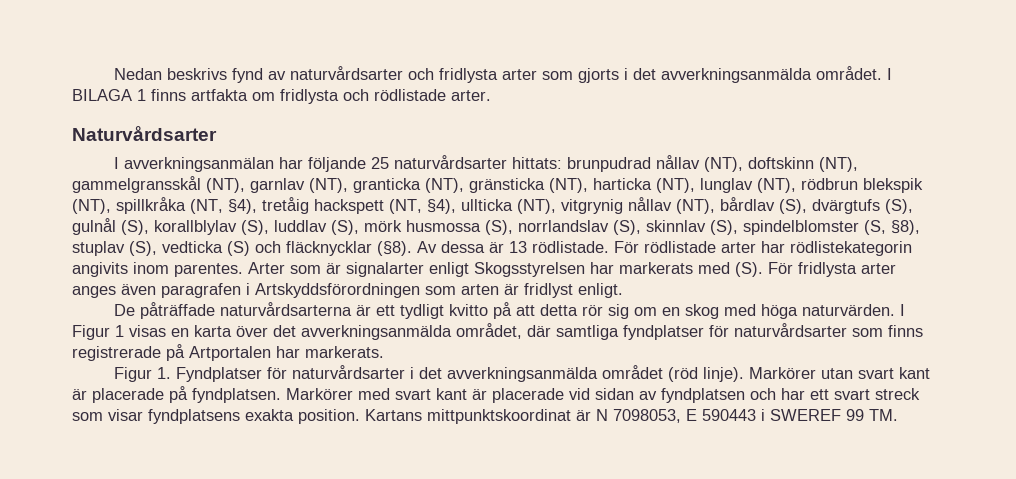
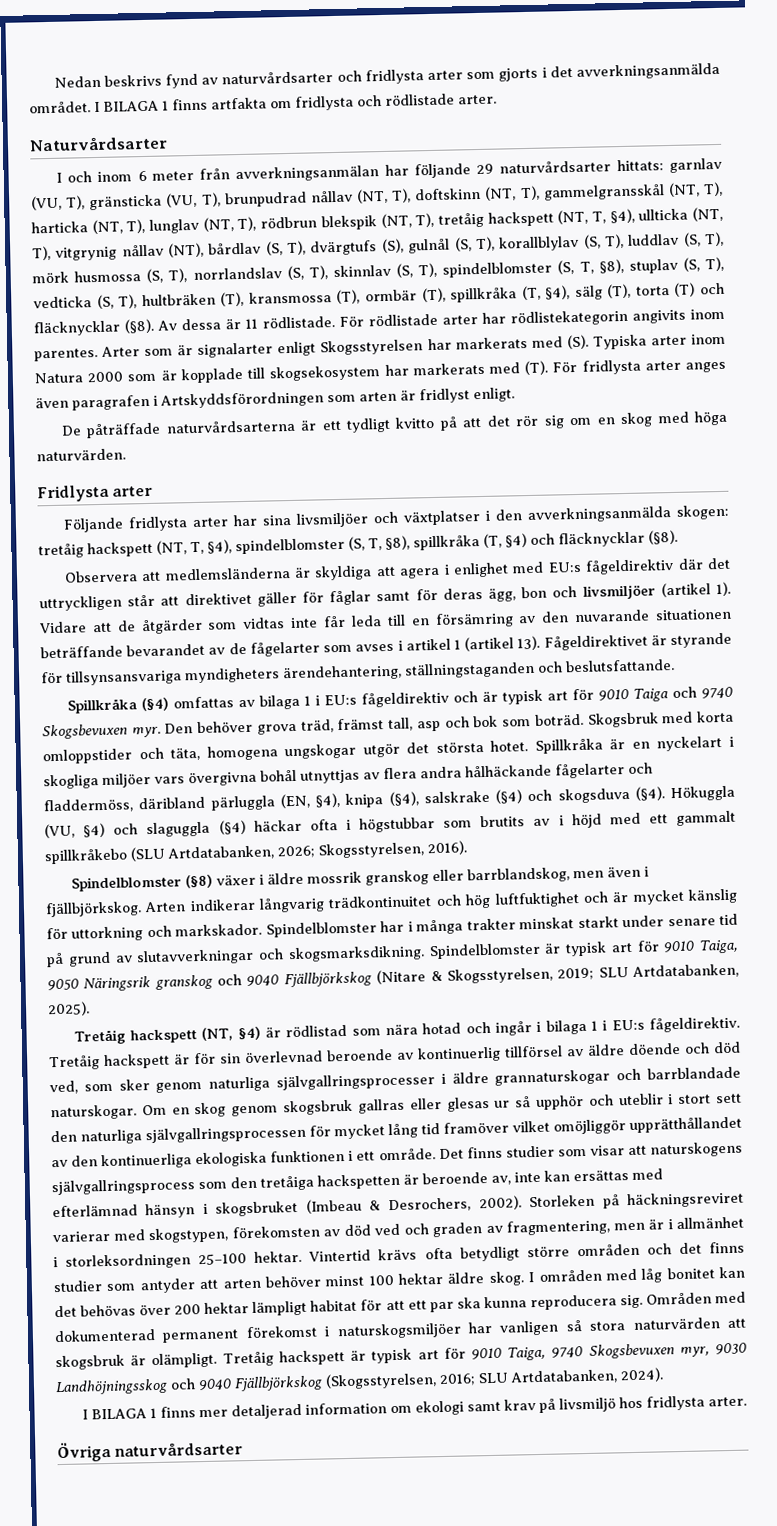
- I avverkningsanmälan har följande 25 naturvårdsarter hittats: brunpudrad nållav (NT), doftskinn (NT), gammelgransskål (NT), garnlav (NT), granticka (NT), gränsticka (NT), harticka (NT), lunglav (NT), rödbrun blekspik (NT), spillkråka (NT, §4), tretåig hackspett (NT, §4), ullticka (NT), vitgrynig nållav (NT), bårdlav (S), dvärgtufs (S), gulnål (S), korallblylav (S), luddlav (S), mörk husmossa (S), norrlandslav (S), skinnlav (S), spindelblomster (S, §8), stuplav (S), vedticka (S) och fläcknycklar (§8).
+ I och inom 6 meter från avverkningsanmälan har följande 29 naturvårdsarter hittats: garnlav (VU, T), gränsticka (VU, T), brunpudrad nållav (NT, T), doftskinn (NT, T), gammelgransskål (NT, T), harticka (NT, T), lunglav (NT, T), rödbrun blekspik (NT, T), tretåig hackspett (NT, T, §4), ullticka (NT, T), vitgrynig nållav (NT), bårdlav (S, T), dvärgtufs (S), gulnål (S, T), korallblylav (S, T), luddlav (S, T), mörk husmossa (S, T), norrlandslav (S, T), skinnlav (S, T), spindelblomster (S, T, §8), stuplav (S, T), vedticka (S, T), hultbräken (T), kransmossa (T), ormbär (T), spillkråka (T, §4), sälg (T), torta (T) och fläcknycklar (§8).
- Av dessa är 13 rödlistade.
+ Av dessa är 11 rödlistade.
- Arter som är signalarter enligt Skogsstyrelsen har markerats med (S). För fridlysta arter anges även paragrafen i Artskyddsförordningen som arten är fridlyst enligt.
+ Arter som är signalarter enligt Skogsstyrelsen har markerats med (S). Typiska arter inom Natura 2000 som är kopplade till skogsekosystem har markerats med (T). För fridlysta arter anges även paragrafen i Artskyddsförordningen som arten är fridlyst enligt.
- De påträffade naturvårdsarterna är ett tydligt kvitto på att detta rör sig om en skog med höga naturvärden. I Figur 1 visas en karta över det avverkningsanmälda området, där samtliga fyndplatser för naturvårdsarter som finns registrerade på Artportalen har markerats.
- Figur 1. Fyndplatser för naturvårdsarter i det avverkningsanmälda området (röd linje). Markörer utan svart kant är placerade på fyndplatsen. Markörer med svart kant är placerade vid sidan av fyndplatsen och har ett svart streck som visar fyndplatsens exakta position. Kartans mittpunktskoordinat är N 7098053, E 590443 i SWEREF 99 TM.
+ De påträffade naturvårdsarterna är ett tydligt kvitto på att det rör sig om en skog med höga naturvärden.
+ Fridlysta arter
+ Följande fridlysta arter har sina livsmiljöer och växtplatser i den avverkningsanmälda skogen: tretåig hackspett (NT, T, §4), spindelblomster (S, T, §8), spillkråka (T, §4) och fläcknycklar (§8).
+ Observera att medlemsländerna är skyldiga att agera i enlighet med EU:s fågeldirektiv där det uttryckligen står att direktivet gäller för fåglar samt för deras ägg, bon och livsmiljöer (artikel 1). Vidare att de åtgärder som vidtas inte får leda till en försämring av den nuvarande situationen beträffande bevarandet av de fågelarter som avses i artikel 1 (artikel 13). Fågeldirektivet är styrande för tillsynsansvariga myndigheters ärendehantering, ställningstaganden och beslutsfattande.
+ Spillkråka (§4) omfattas av bilaga 1 i EU:s fågeldirektiv och är typisk art för 9010 Taiga och 9740 Skogsbevuxen myr. Den behöver grova träd, främst tall, asp och bok som boträd. Skogsbruk med korta omloppstider och täta, homogena ungskogar utgör det största hotet. Spillkråka är en nyckelart i skogliga miljöer vars övergivna bohål utnyttjas av flera andra hålhäckande fågelarter och fladdermöss, däribland pärluggla (EN, §4), knipa (§4), salskrake (§4) och skogsduva (§4). Hökuggla (VU, §4) och slaguggla (§4) häckar ofta i högstubbar som brutits av i höjd med ett gammalt spillkråkebo (SLU Artdatabanken, 2026; Skogsstyrelsen, 2016).
+ Spindelblomster (§8) växer i äldre mossrik granskog eller barrblandskog, men även i fjällbjörkskog. Arten indikerar långvarig trädkontinuitet och hög luftfuktighet och är mycket känslig för uttorkning och markskador. Spindelblomster har i många trakter minskat starkt under senare tid på grund av slutavverkningar och skogsmarksdikning. Spindelblomster är typisk art för 9010 Taiga, 9050 Näringsrik granskog och 9040 Fjällbjörkskog (Nitare & Skogsstyrelsen, 2019; SLU Artdatabanken, 2025).
+ Tretåig hackspett (NT, §4) är rödlistad som nära hotad och ingår i bilaga 1 i EU:s fågeldirektiv. Tretåig hackspett är för sin överlevnad beroende av kontinuerlig tillförsel av äldre döende och död ved, som sker genom naturliga självgallringsprocesser i äldre grannaturskogar och barrblandade naturskogar. Om en skog genom skogsbruk gallras eller glesas ur så upphör och uteblir i stort sett den naturliga självgallringsprocessen för mycket lång tid framöver vilket omöjliggör upprätthållandet av den kontinuerliga ekologiska funktionen i ett område. Det finns studier som visar att naturskogens självgallringsprocess som den tretåiga hackspetten är beroende av, inte kan ersättas med efterlämnad hänsyn i skogsbruket (Imbeau & Desrochers, 2002). Storleken på häckningsreviret varierar med skogstypen, förekomsten av död ved och graden av fragmentering, men är i allmänhet i storleksordningen 25–100 hektar. Vintertid krävs ofta betydligt större områden och det finns studier som antyder att arten behöver minst 100 hektar äldre skog. I områden med låg bonitet kan det behövas över 200 hektar lämpligt habitat för att ett par ska kunna reproducera sig. Områden med dokumenterad permanent förekomst i naturskogsmiljöer har vanligen så stora naturvärden att skogsbruk är olämpligt. Tretåig hackspett är typisk art för 9010 Taiga, 9740 Skogsbevuxen myr, 9030 Landhöjningsskog och 9040 Fjällbjörkskog (Skogsstyrelsen, 2016; SLU Artdatabanken, 2024).
+ I BILAGA 1 finns mer detaljerad information om ekologi samt krav på livsmiljö hos fridlysta arter.
+ Övriga naturvårdsarter

